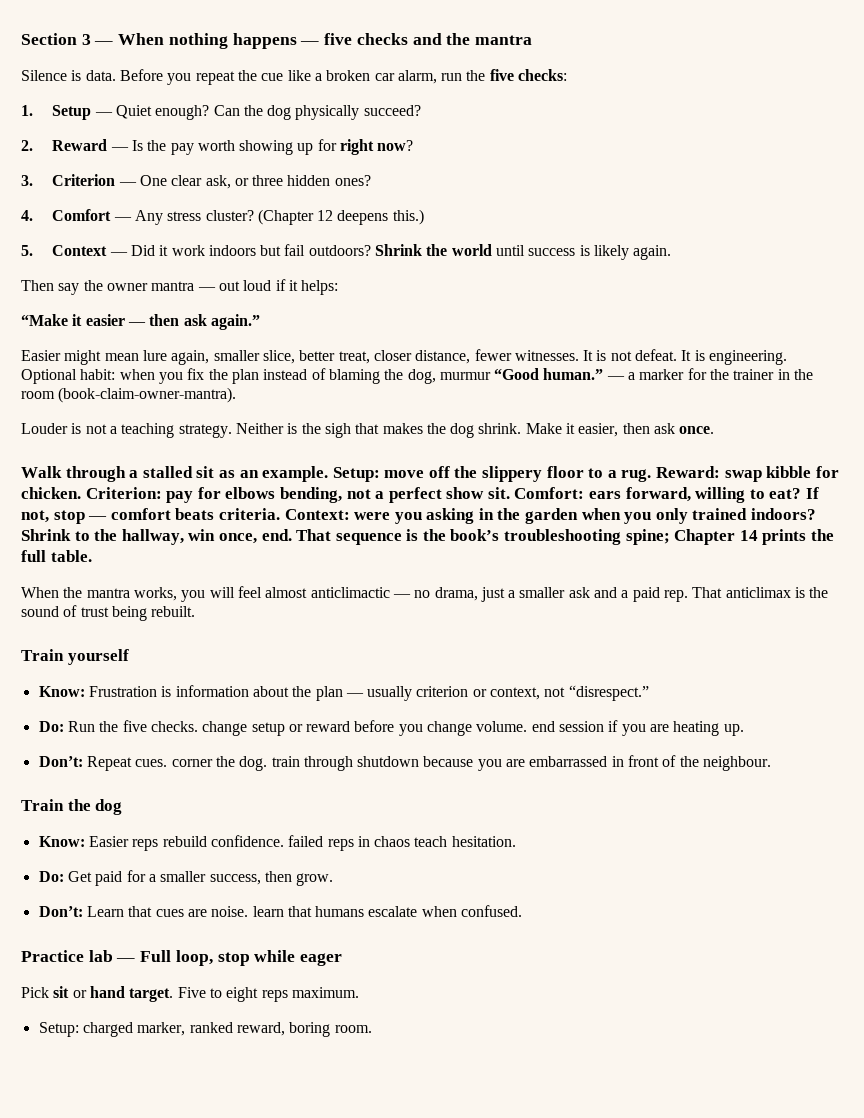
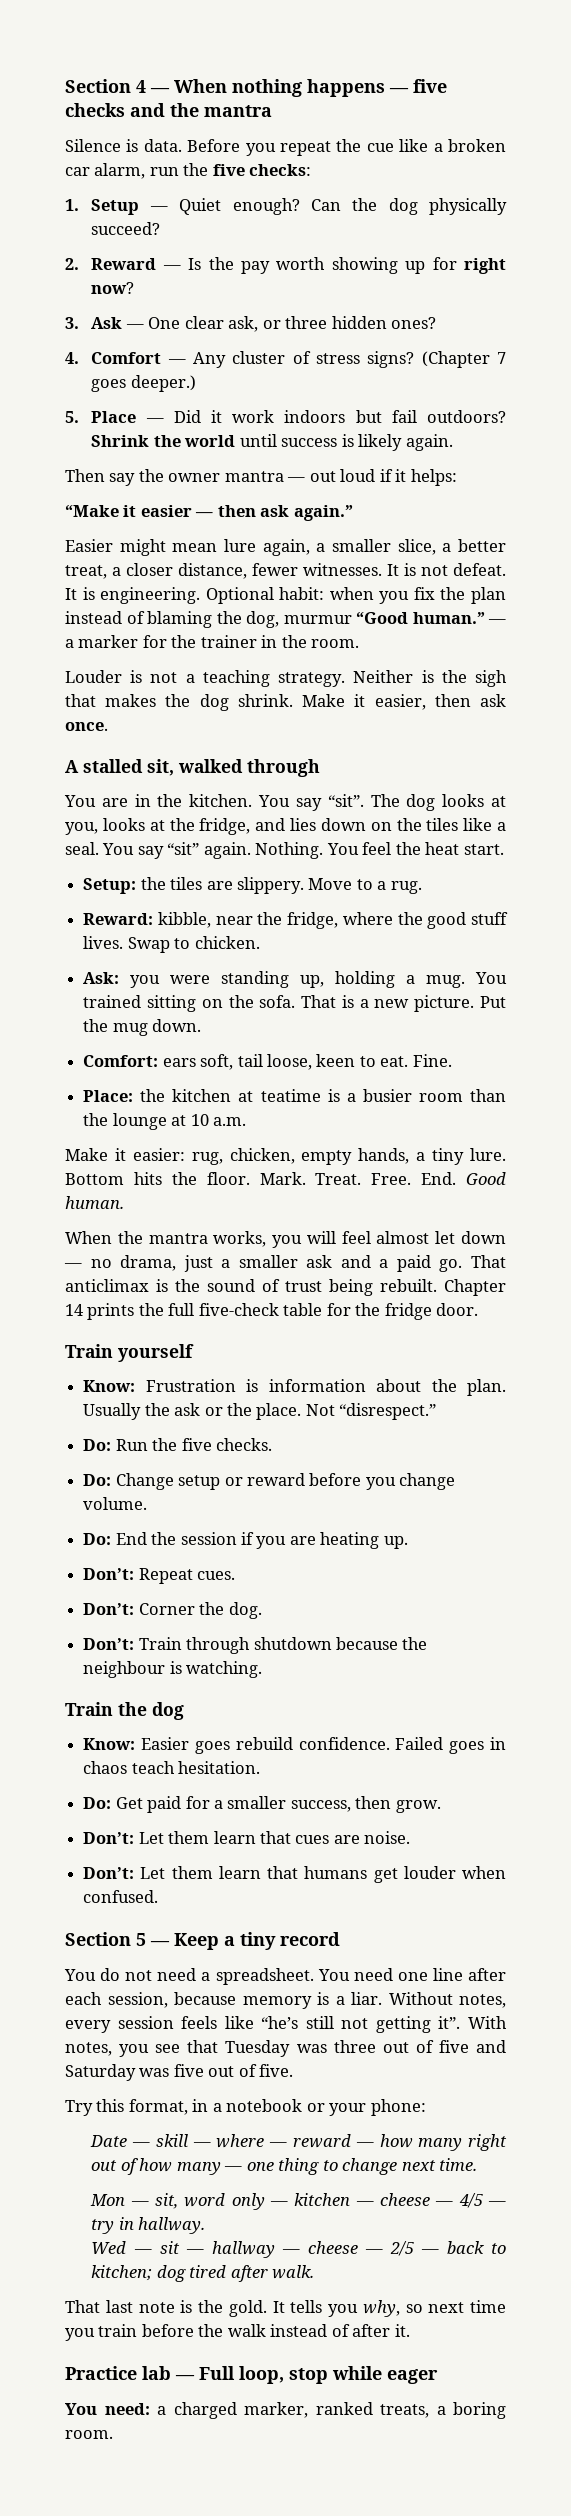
- Section 3 — When nothing happens — five checks and the mantra
+ Section 4 — When nothing happens — five checks and the mantra
- 3. Criterion — One clear ask, or three hidden ones?
+ 3. Ask — One clear ask, or three hidden ones?
- 4. Comfort — Any stress cluster? (Chapter 12 deepens this.)
+ 4. Comfort — Any cluster of stress signs? (Chapter 7 goes deeper.)
- 5. Context — Did it work indoors but fail outdoors?
+ 5. Place — Did it work indoors but fail outdoors?
- Easier might mean lure again, smaller slice, better treat, closer distance, fewer witnesses.
+ Easier might mean lure again, a smaller slice, a better treat, a closer distance, fewer witnesses.
- — a marker for the trainer in the room (book-claim-owner-mantra).
+ — a marker for the trainer in the room.
- Walk through a stalled sit as an example. Setup: move off the slippery floor to a rug. Reward: swap kibble for chicken. Criterion: pay for elbows bending, not a perfect show sit. Comfort: ears forward, willing to eat? If not, stop — comfort beats criteria. Context: were you asking in the garden when you only trained indoors? Shrink to the hallway, win once, end. That sequence is the book’s troubleshooting spine; Chapter 14 prints the full table.
+ A stalled sit, walked through
+ You are in the kitchen. You say “sit”. The dog looks at you, looks at the fridge, and lies down on the tiles like a seal. You say “sit” again. Nothing. You feel the heat start.
+ Setup: the tiles are slippery. Move to a rug.
+ Reward: kibble, near the fridge, where the good stuff lives. Swap to chicken.
+ Ask: you were standing up, holding a mug. You trained sitting on the sofa. That is a new picture. Put the mug down.
+ Comfort: ears soft, tail loose, keen to eat. Fine.
+ Place: the kitchen at teatime is a busier room than the lounge at 10 a.m.
+ Make it easier: rug, chicken, empty hands, a tiny lure. Bottom hits the floor. Mark. Treat. Free. End. Good human.
- When the mantra works, you will feel almost anticlimactic — no drama, just a smaller ask and a paid rep.
+ When the mantra works, you will feel almost let down — no drama, just a smaller ask and a paid go.
+ Chapter 14 prints the full five-check table for the fridge door.
- Know: Frustration is information about the plan — usually criterion or context, not “disrespect.”
+ Know: Frustration is information about the plan. Usually the ask or the place. Not “disrespect.”
- Do: Run the five checks. change setup or reward before you change volume. end session if you are heating up.
+ Do: Run the five checks.
+ Do: Change setup or reward before you change volume.
+ Do: End the session if you are heating up.
- Don’t: Repeat cues. corner the dog. train through shutdown because you are embarrassed in front of the neighbour.
+ Don’t: Repeat cues.
+ Don’t: Corner the dog.
+ Don’t: Train through shutdown because the neighbour is watching.
- Know: Easier reps rebuild confidence. failed reps in chaos teach hesitation.
+ Know: Easier goes rebuild confidence. Failed goes in chaos teach hesitation.
- Don’t: Learn that cues are noise. learn that humans escalate when confused.
+ Don’t: Let them learn that cues are noise.
+ Don’t: Let them learn that humans get louder when confused.
+ Section 5 — Keep a tiny record
+ You do not need a spreadsheet. You need one line after each session, because memory is a liar. Without notes, every session feels like “he’s still not getting it”. With notes, you see that Tuesday was three out of five and Saturday was five out of five.
+ Try this format, in a notebook or your phone:
+ Date — skill — where — reward — how many right out of how many — one thing to change next time.
+ Mon — sit, word only — kitchen — cheese — 4/5 — try in hallway.
+ Wed — sit — hallway — cheese — 2/5 — back to kitchen; dog tired after walk.
+ That last note is the gold. It tells you why, so next time you train before the walk instead of after it.
- Pick sit or hand target. Five to eight reps maximum.
- Setup: charged marker, ranked reward, boring room.
+ You need: a charged marker, ranked treats, a boring room.

